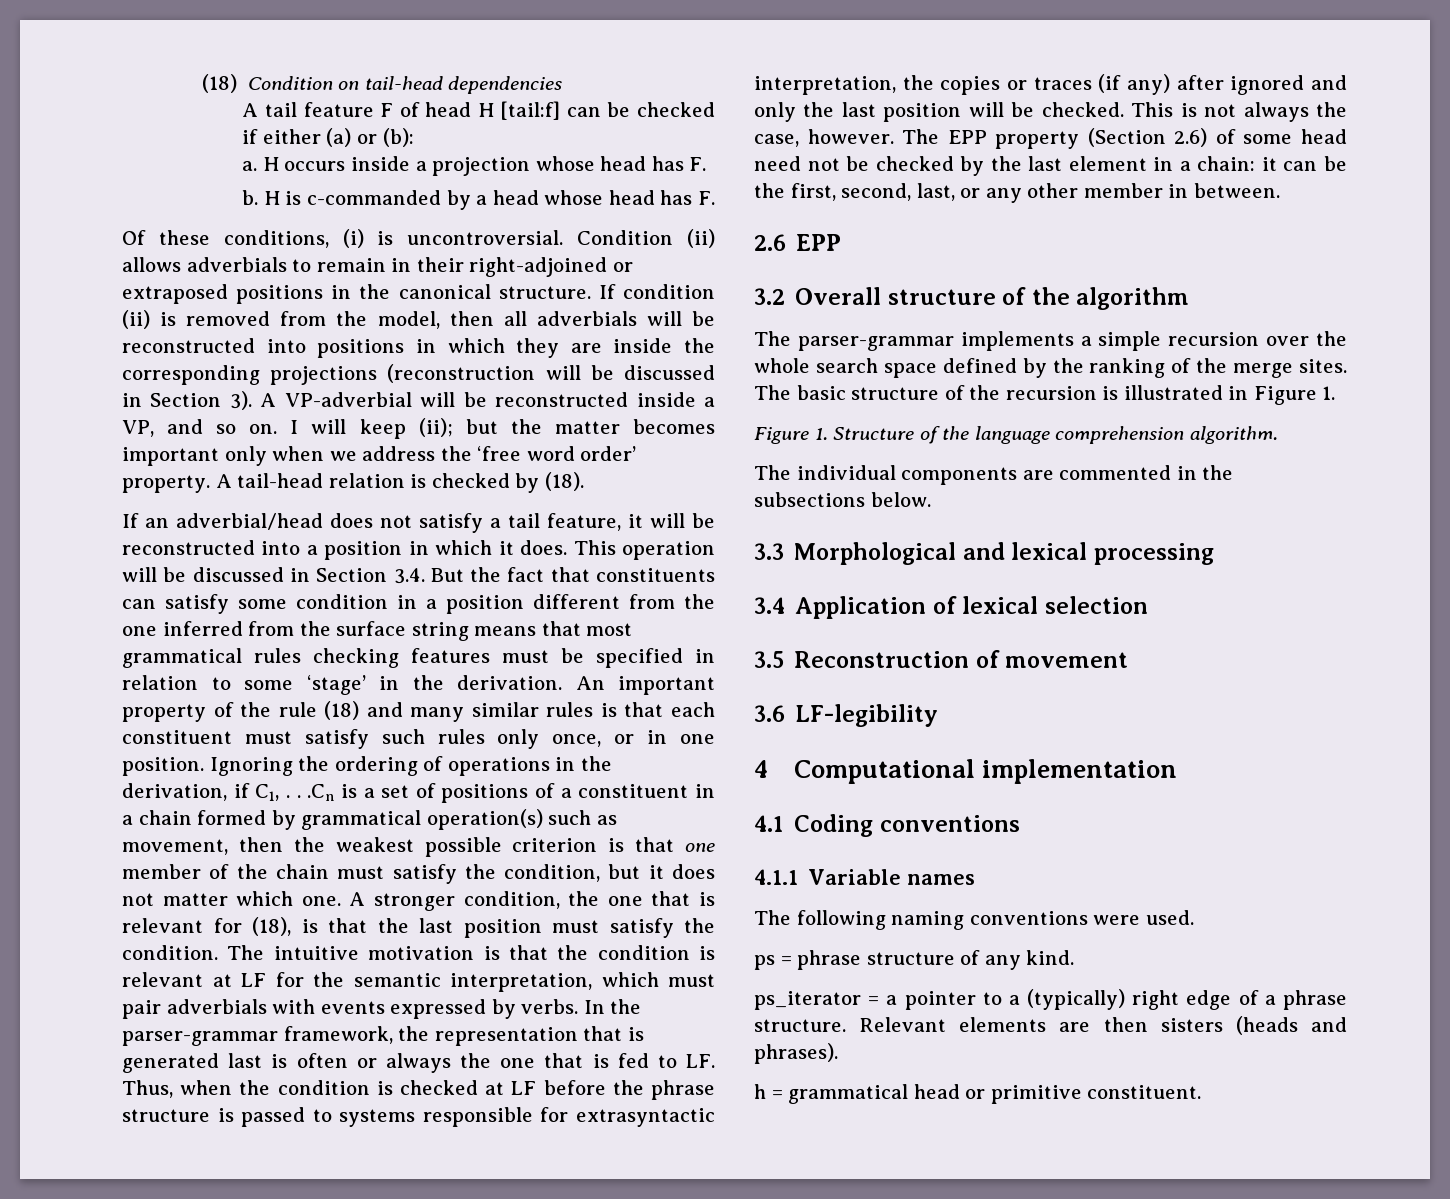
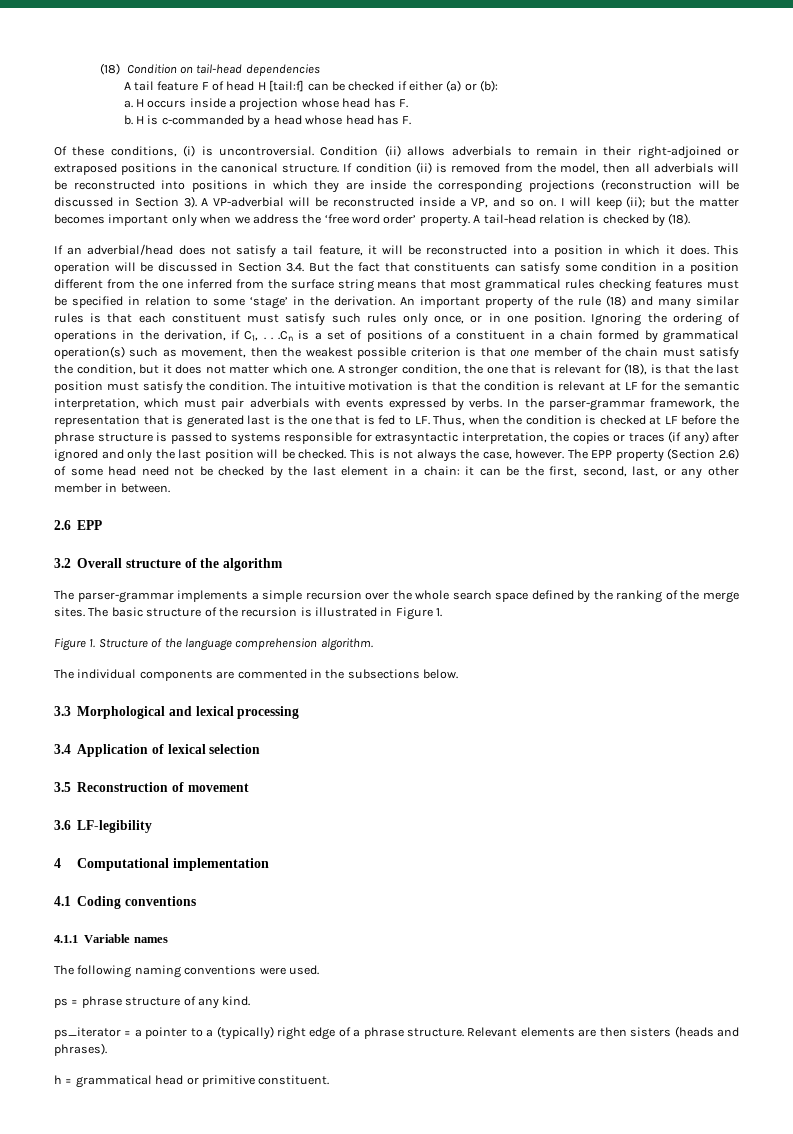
- In the parser-grammar framework, the representation that is generated last is often or always the one that is fed to LF. Thus, when the condition is checked at LF before the phrase structure is passed to systems responsible for extrasyntactic interpretation, the copies or traces (if any) after ignored and only the last position will be checked.
+ In the parser-grammar framework, the representation that is generated last is the one that is fed to LF. Thus, when the condition is checked at LF before the phrase structure is passed to systems responsible for extrasyntactic interpretation, the copies or traces (if any) after ignored and only the last position will be checked.

